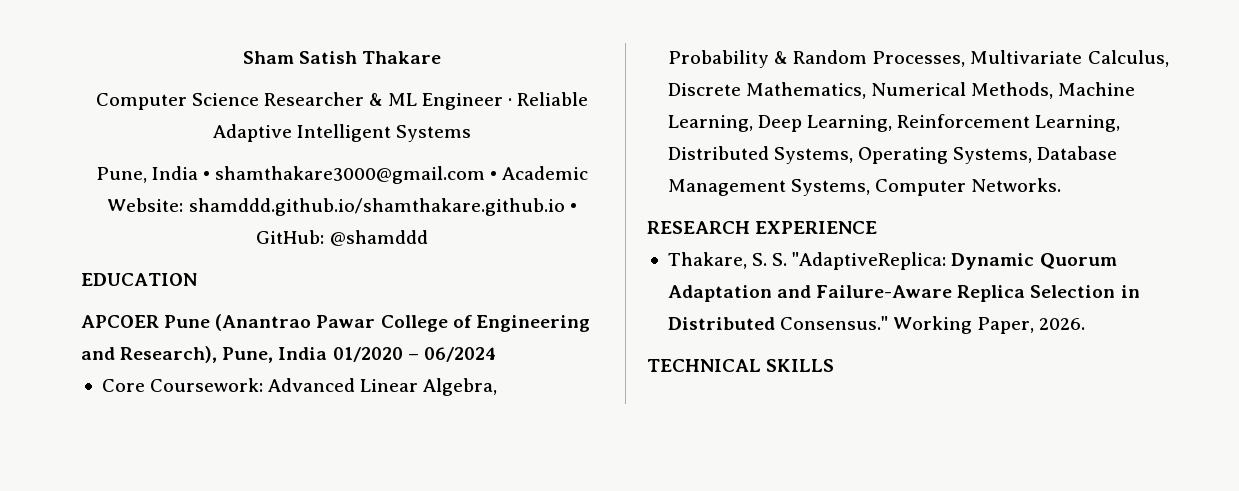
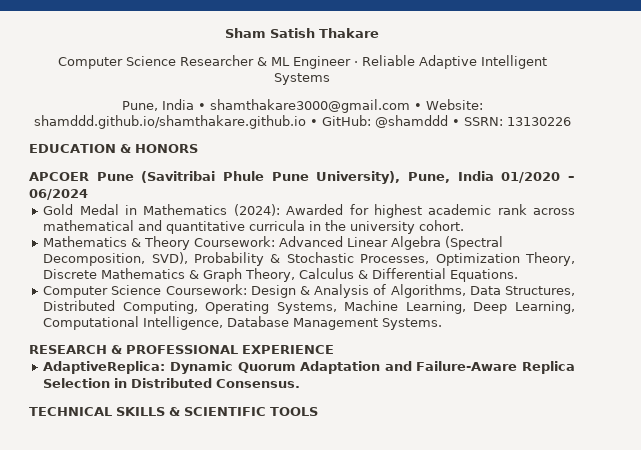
- Pune, India • shamthakare3000@gmail.com • Academic Website: shamddd.github.io/shamthakare.github.io • GitHub: @shamddd
+ Pune, India • shamthakare3000@gmail.com • Website: shamddd.github.io/shamthakare.github.io • GitHub: @shamddd • SSRN: 13130226
- EDUCATION
+ EDUCATION & HONORS
- APCOER Pune (Anantrao Pawar College of Engineering and Research), Pune, India 01/2020 – 06/2024
+ APCOER Pune (Savitribai Phule Pune University), Pune, India 01/2020 – 06/2024
- Core Coursework: Advanced Linear Algebra, Probability & Random Processes, Multivariate Calculus, Discrete Mathematics, Numerical Methods, Machine Learning, Deep Learning, Reinforcement Learning, Distributed Systems, Operating Systems, Database Management Systems, Computer Networks.
+ Gold Medal in Mathematics (2024): Awarded for highest academic rank across mathematical and quantitative curricula in the university cohort.
+ Mathematics & Theory Coursework: Advanced Linear Algebra (Spectral Decomposition, SVD), Probability & Stochastic Processes, Optimization Theory, Discrete Mathematics & Graph Theory, Calculus & Differential Equations.
+ Computer Science Coursework: Design & Analysis of Algorithms, Data Structures, Distributed Computing, Operating Systems, Machine Learning, Deep Learning, Computational Intelligence, Database Management Systems.
- RESEARCH EXPERIENCE
+ RESEARCH & PROFESSIONAL EXPERIENCE
- Thakare, S. S. "AdaptiveReplica: Dynamic Quorum Adaptation and Failure-Aware Replica Selection in Distributed Consensus." Working Paper, 2026.
+ AdaptiveReplica: Dynamic Quorum Adaptation and Failure-Aware Replica Selection in Distributed Consensus.
- TECHNICAL SKILLS
+ TECHNICAL SKILLS & SCIENTIFIC TOOLS

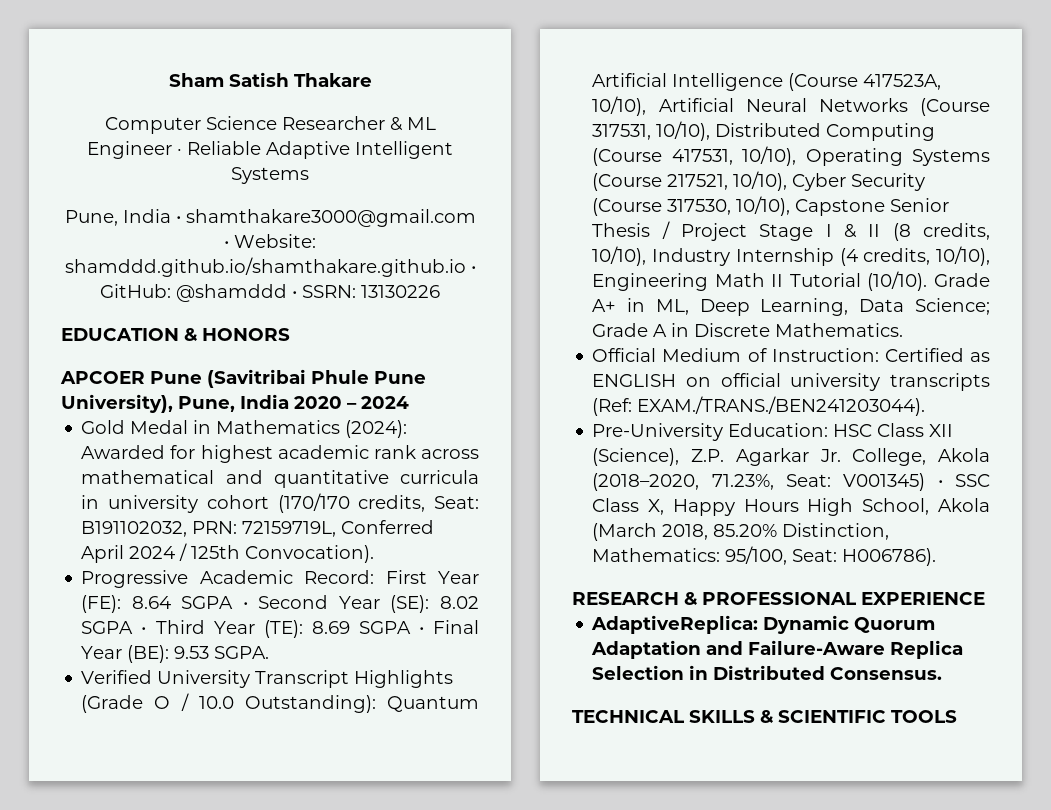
- APCOER Pune (Savitribai Phule Pune University), Pune, India 01/2020 – 06/2024
+ APCOER Pune (Savitribai Phule Pune University), Pune, India 2020 – 2024
- Gold Medal in Mathematics (2024): Awarded for highest academic rank across mathematical and quantitative curricula in the university cohort.
- Mathematics & Theory Coursework: Advanced Linear Algebra (Spectral Decomposition, SVD), Probability & Stochastic Processes, Optimization Theory, Discrete Mathematics & Graph Theory, Calculus & Differential Equations.
- Computer Science Coursework: Design & Analysis of Algorithms, Data Structures, Distributed Computing, Operating Systems, Machine Learning, Deep Learning, Computational Intelligence, Database Management Systems.
+ Gold Medal in Mathematics (2024): Awarded for highest academic rank across mathematical and quantitative curricula in university cohort (170/170 credits, Seat: B191102032, PRN: 72159719L, Conferred April 2024 / 125th Convocation).
+ Progressive Academic Record: First Year (FE): 8.64 SGPA • Second Year (SE): 8.02 SGPA • Third Year (TE): 8.69 SGPA • Final Year (BE): 9.53 SGPA.
+ Verified University Transcript Highlights (Grade O / 10.0 Outstanding): Quantum Artificial Intelligence (Course 417523A, 10/10), Artificial Neural Networks (Course 317531, 10/10), Distributed Computing (Course 417531, 10/10), Operating Systems (Course 217521, 10/10), Cyber Security (Course 317530, 10/10), Capstone Senior Thesis / Project Stage I & II (8 credits, 10/10), Industry Internship (4 credits, 10/10), Engineering Math II Tutorial (10/10). Grade A+ in ML, Deep Learning, Data Science; Grade A in Discrete Mathematics.
+ Official Medium of Instruction: Certified as ENGLISH on official university transcripts (Ref: EXAM./TRANS./BEN241203044).
+ Pre-University Education: HSC Class XII (Science), Z.P. Agarkar Jr. College, Akola (2018–2020, 71.23%, Seat: V001345) • SSC Class X, Happy Hours High School, Akola (March 2018, 85.20% Distinction, Mathematics: 95/100, Seat: H006786).

